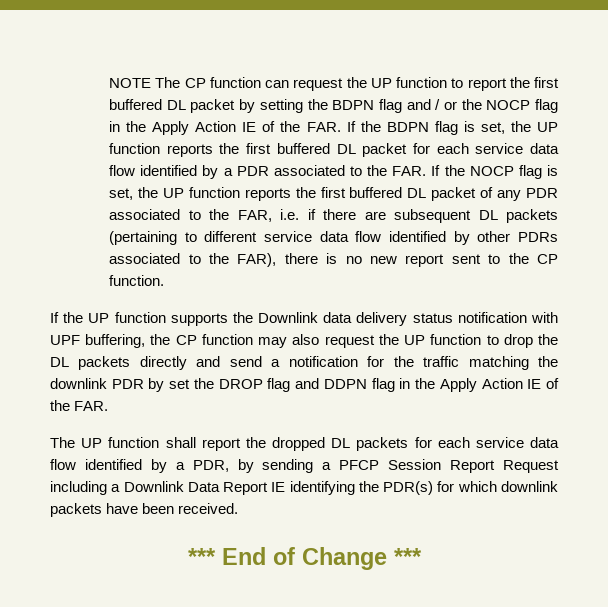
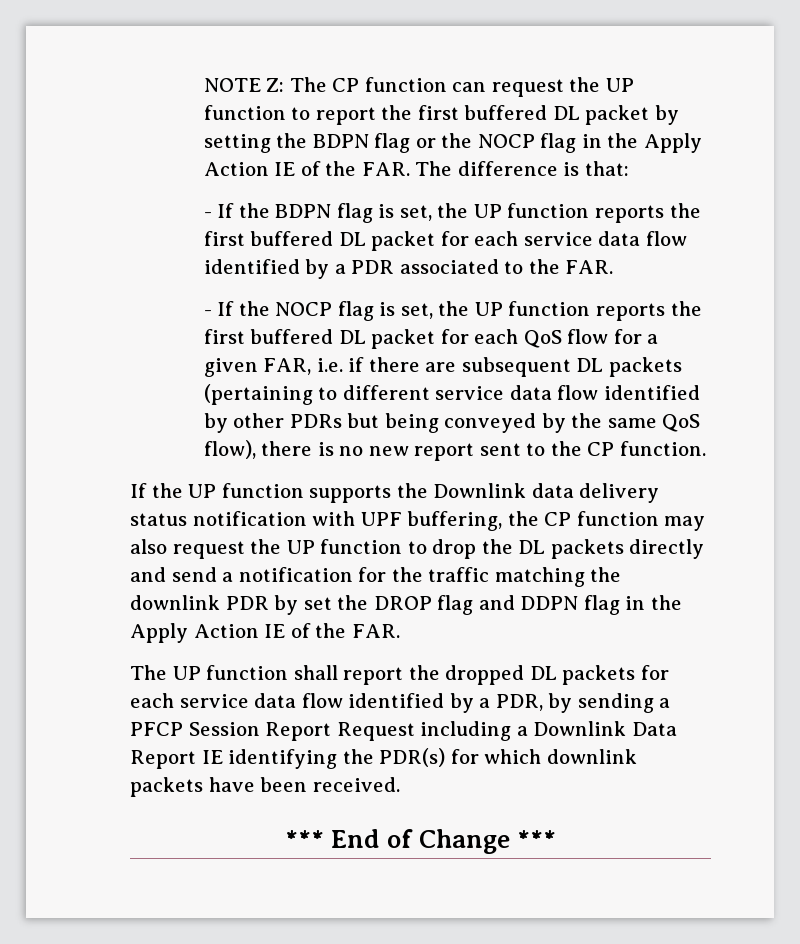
- NOTE The CP function can request the UP function to report the first buffered DL packet by setting the BDPN flag and / or the NOCP flag in the Apply Action IE of the FAR. If the BDPN flag is set, the UP function reports the first buffered DL packet for each service data flow identified by a PDR associated to the FAR. If the NOCP flag is set, the UP function reports the first buffered DL packet of any PDR associated to the FAR, i.e. if there are subsequent DL packets (pertaining to different service data flow identified by other PDRs associated to the FAR), there is no new report sent to the CP function.
+ NOTE Z: The CP function can request the UP function to report the first buffered DL packet by setting the BDPN flag or the NOCP flag in the Apply Action IE of the FAR. The difference is that:
+ - If the BDPN flag is set, the UP function reports the first buffered DL packet for each service data flow identified by a PDR associated to the FAR.
+ - If the NOCP flag is set, the UP function reports the first buffered DL packet for each QoS flow for a given FAR, i.e. if there are subsequent DL packets (pertaining to different service data flow identified by other PDRs but being conveyed by the same QoS flow), there is no new report sent to the CP function.

